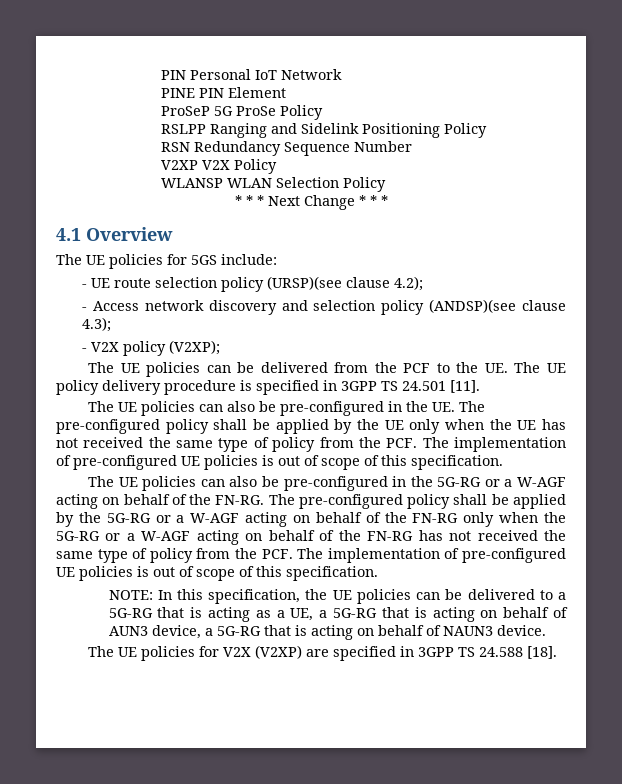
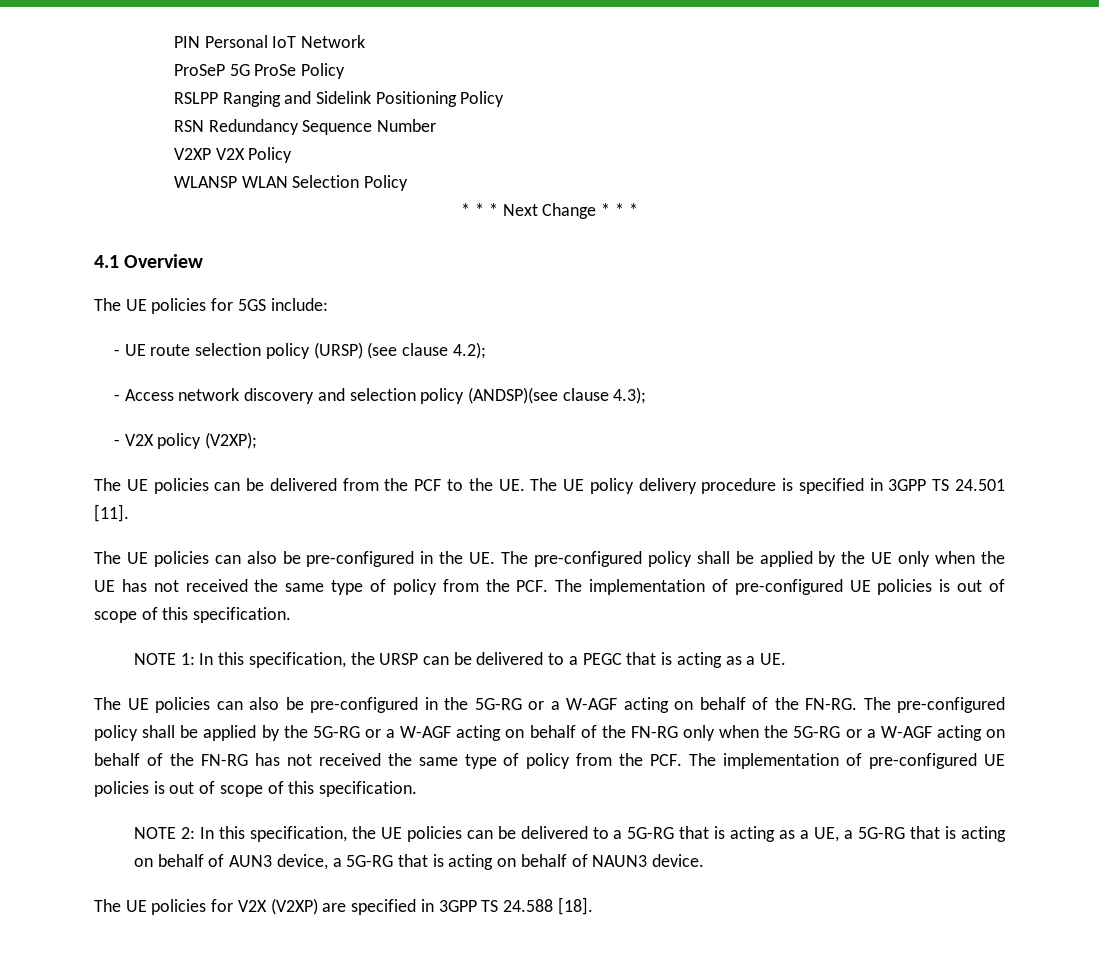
- PINE PIN Element
- - UE route selection policy (URSP)(see clause 4.2);
+ - UE route selection policy (URSP) (see clause 4.2);
+ NOTE 1: In this specification, the URSP can be delivered to a PEGC that is acting as a UE.
- NOTE: In this specification, the UE policies can be delivered to a 5G-RG that is acting as a UE, a 5G-RG that is acting on behalf of AUN3 device, a 5G-RG that is acting on behalf of NAUN3 device.
+ NOTE 2: In this specification, the UE policies can be delivered to a 5G-RG that is acting as a UE, a 5G-RG that is acting on behalf of AUN3 device, a 5G-RG that is acting on behalf of NAUN3 device.

